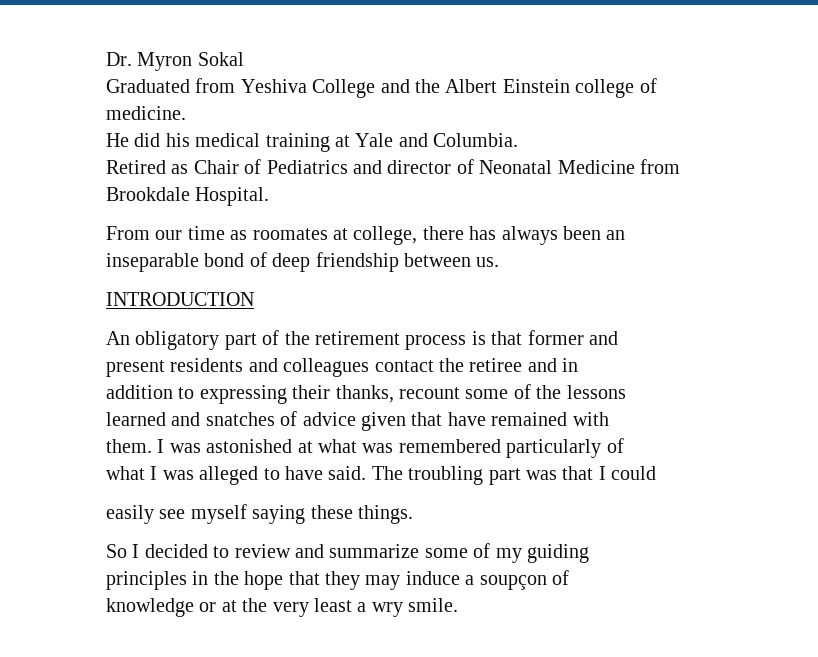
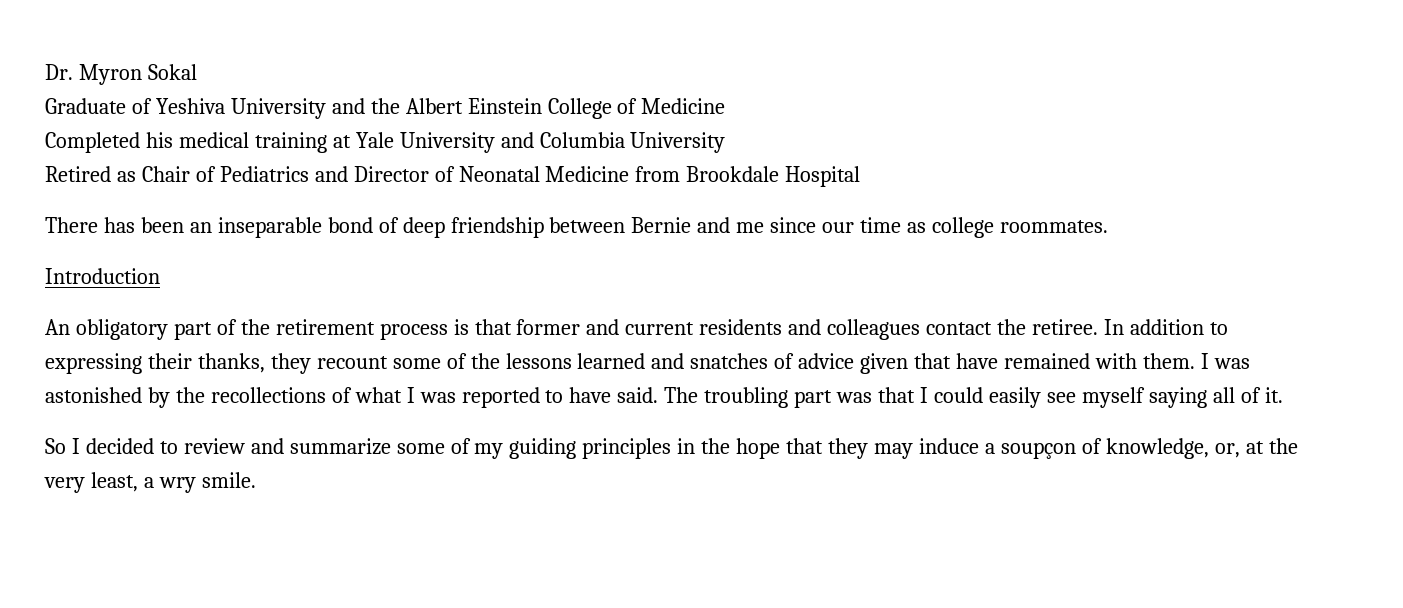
- Graduated from Yeshiva College and the Albert Einstein college of medicine.
- He did his medical training at Yale and Columbia.
+ Graduate of Yeshiva University and the Albert Einstein College of Medicine
+ Completed his medical training at Yale University and Columbia University
- Retired as Chair of Pediatrics and director of Neonatal Medicine from Brookdale Hospital.
- From our time as roomates at college, there has always been an inseparable bond of deep friendship between us.
- INTRODUCTION
+ Retired as Chair of Pediatrics and Director of Neonatal Medicine from Brookdale Hospital
+ There has been an inseparable bond of deep friendship between Bernie and me since our time as college roommates.
+ Introduction
- An obligatory part of the retirement process is that former and
- present residents and colleagues contact the retiree and in
- addition to expressing their thanks, recount some of the lessons
- learned and snatches of advice given that have remained with
- them.
+ An obligatory part of the retirement process is that former and current residents and colleagues contact the retiree. In addition to expressing their thanks, they recount some of the lessons learned and snatches of advice given that have remained with them.
- I was astonished at what was remembered particularly of
- what I was alleged to have said.
+ I was astonished by the recollections of what I was reported to have said.
- The troubling part was that I could
- easily see myself saying these things.
+ The troubling part was that I could easily see myself saying all of it.
- So I decided to review and summarize some of my guiding
- principles in the hope that they may induce a soupçon of
- knowledge or at the very least a wry smile.
+ So I decided to review and summarize some of my guiding principles in the hope that they may induce a soupçon of knowledge, or, at the very least, a wry smile.

